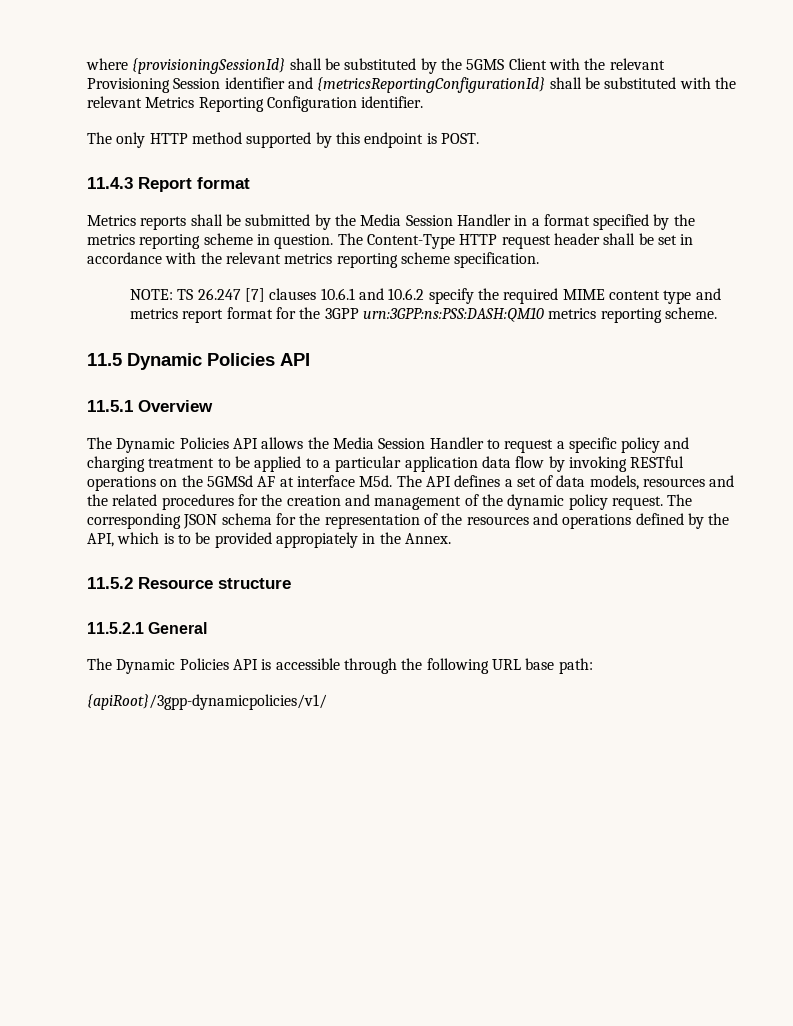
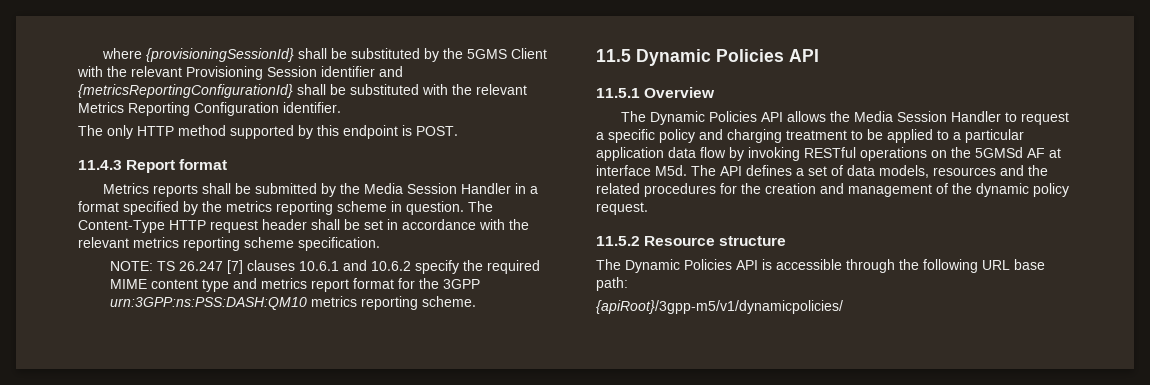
- The corresponding JSON schema for the representation of the resources and operations defined by the API, which is to be provided appropiately in the Annex.
- 11.5.2.1 General
- {apiRoot}/3gpp-dynamicpolicies/v1/
+ {apiRoot}/3gpp-m5/v1/dynamicpolicies/

